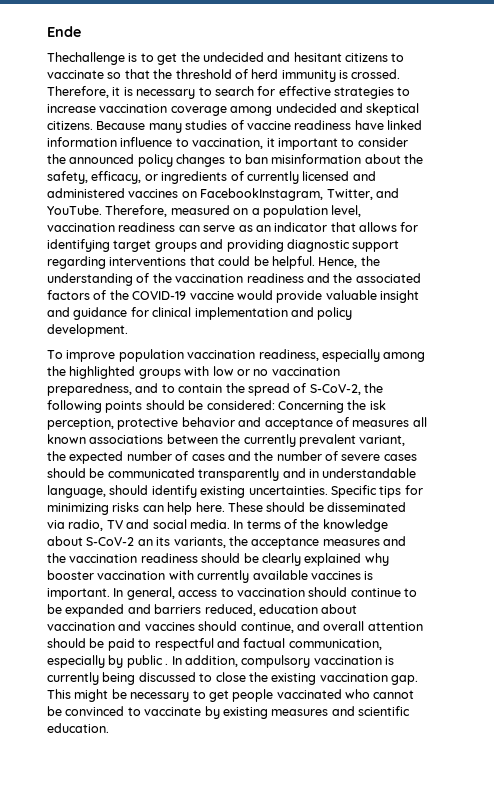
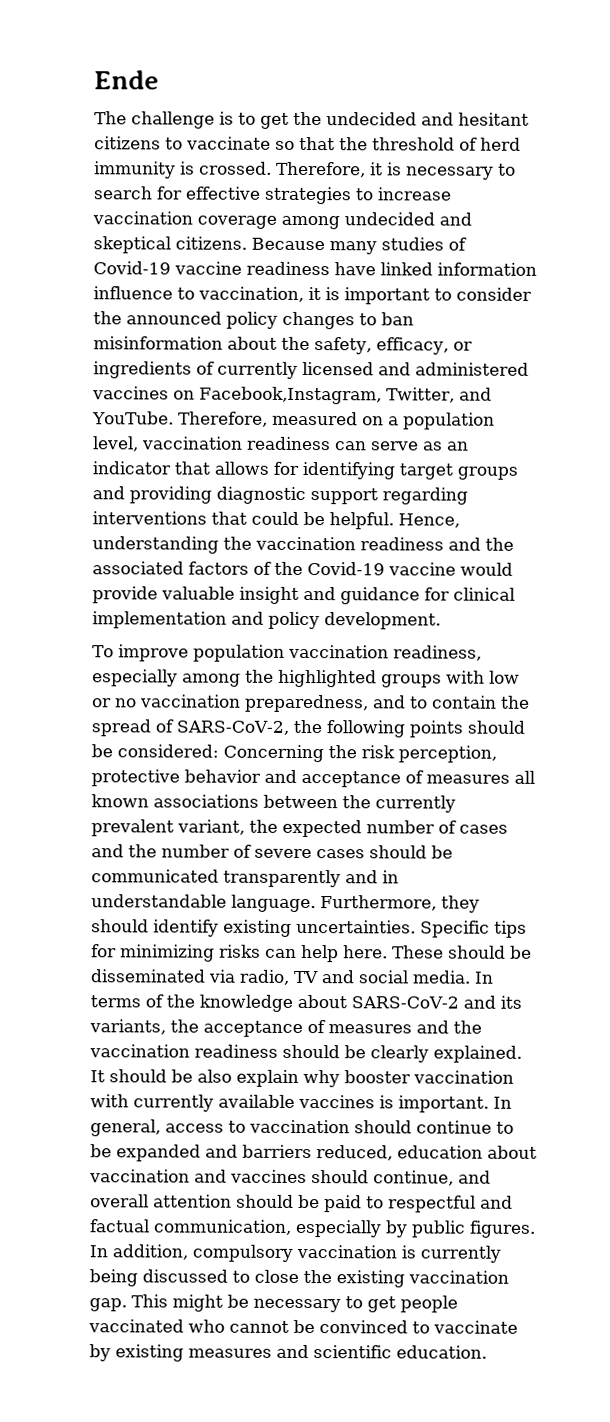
- Thechallenge is to get the undecided and hesitant citizens to vaccinate so that the threshold of herd immunity is crossed.
+ The challenge is to get the undecided and hesitant citizens to vaccinate so that the threshold of herd immunity is crossed.
- Because many studies of vaccine readiness have linked information influence to vaccination, it important to consider the announced policy changes to ban misinformation about the safety, efficacy, or ingredients of currently licensed and administered vaccines on FacebookInstagram, Twitter, and YouTube.
+ Because many studies of Covid-19 vaccine readiness have linked information influence to vaccination, it is important to consider the announced policy changes to ban misinformation about the safety, efficacy, or ingredients of currently licensed and administered vaccines on Facebook,Instagram, Twitter, and YouTube.
- Hence, the understanding of the vaccination readiness and the associated factors of the COVID-19 vaccine would provide valuable insight and guidance for clinical implementation and policy development.
+ Hence, understanding the vaccination readiness and the associated factors of the Covid-19 vaccine would provide valuable insight and guidance for clinical implementation and policy development.
- To improve population vaccination readiness, especially among the highlighted groups with low or no vaccination preparedness, and to contain the spread of S-CoV-2, the following points should be considered:
+ To improve population vaccination readiness, especially among the highlighted groups with low or no vaccination preparedness, and to contain the spread of SARS-CoV-2, the following points should be considered:
- Concerning the isk perception, protective behavior and acceptance of measures all known associations between the currently prevalent variant, the expected number of cases and the number of severe cases should be communicated transparently and in understandable language, should identify existing uncertainties.
+ Concerning the risk perception, protective behavior and acceptance of measures all known associations between the currently prevalent variant, the expected number of cases and the number of severe cases should be communicated transparently and in understandable language. Furthermore, they should identify existing uncertainties.
- In terms of the knowledge about S-CoV-2 an its variants, the acceptance measures and the vaccination readiness should be clearly explained why booster vaccination with currently available vaccines is important.
+ In terms of the knowledge about SARS-CoV-2 and its variants, the acceptance of measures and the vaccination readiness should be clearly explained. It should be also explain why booster vaccination with currently available vaccines is important.
- In general, access to vaccination should continue to be expanded and barriers reduced, education about vaccination and vaccines should continue, and overall attention should be paid to respectful and factual communication, especially by public .
+ In general, access to vaccination should continue to be expanded and barriers reduced, education about vaccination and vaccines should continue, and overall attention should be paid to respectful and factual communication, especially by public figures.

